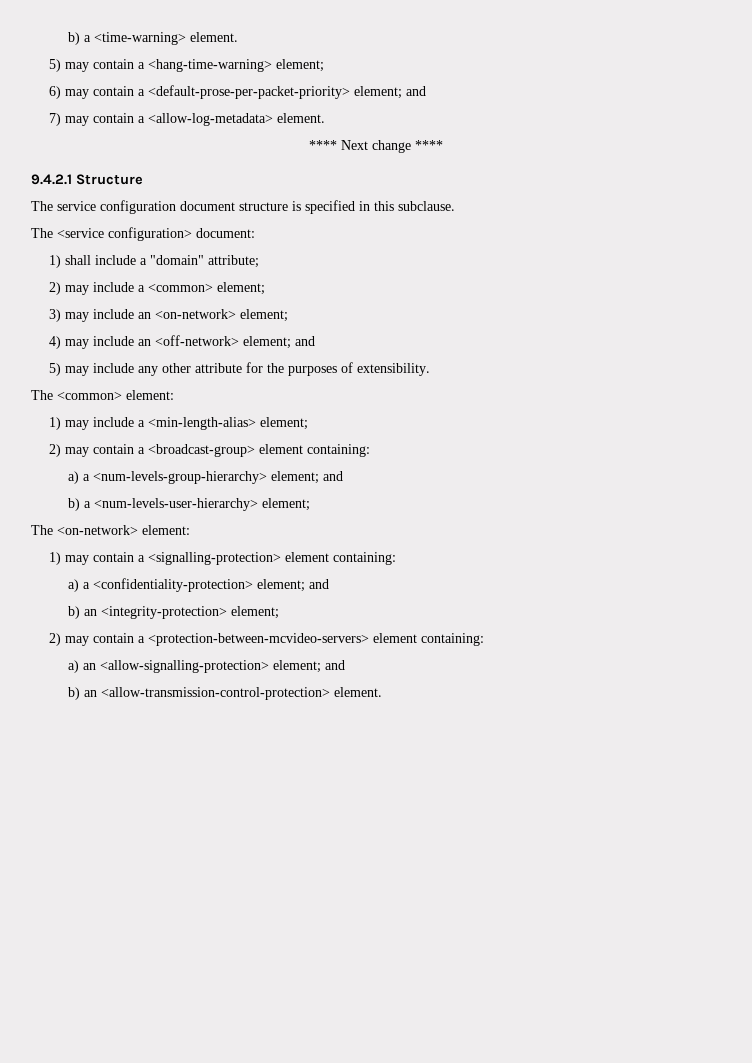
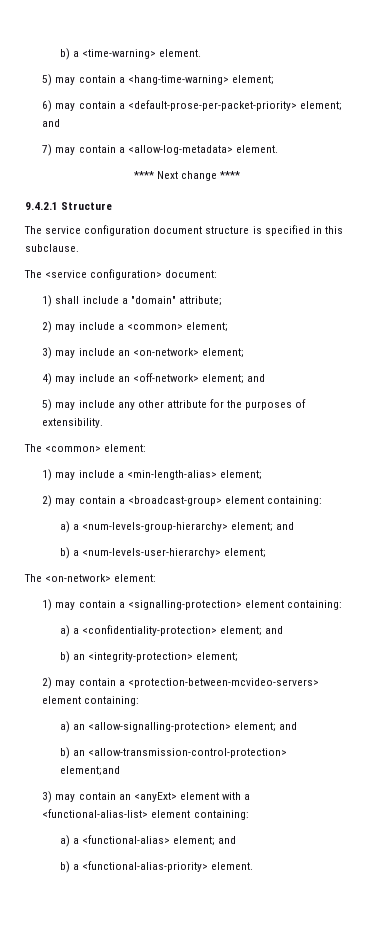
- b) an <allow-transmission-control-protection> element.
+ b) an <allow-transmission-control-protection> element;and
+ 3) may contain an <anyExt> element with a <functional-alias-list> element containing:
+ a) a <functional-alias> element; and
+ b) a <functional-alias-priority> element.

